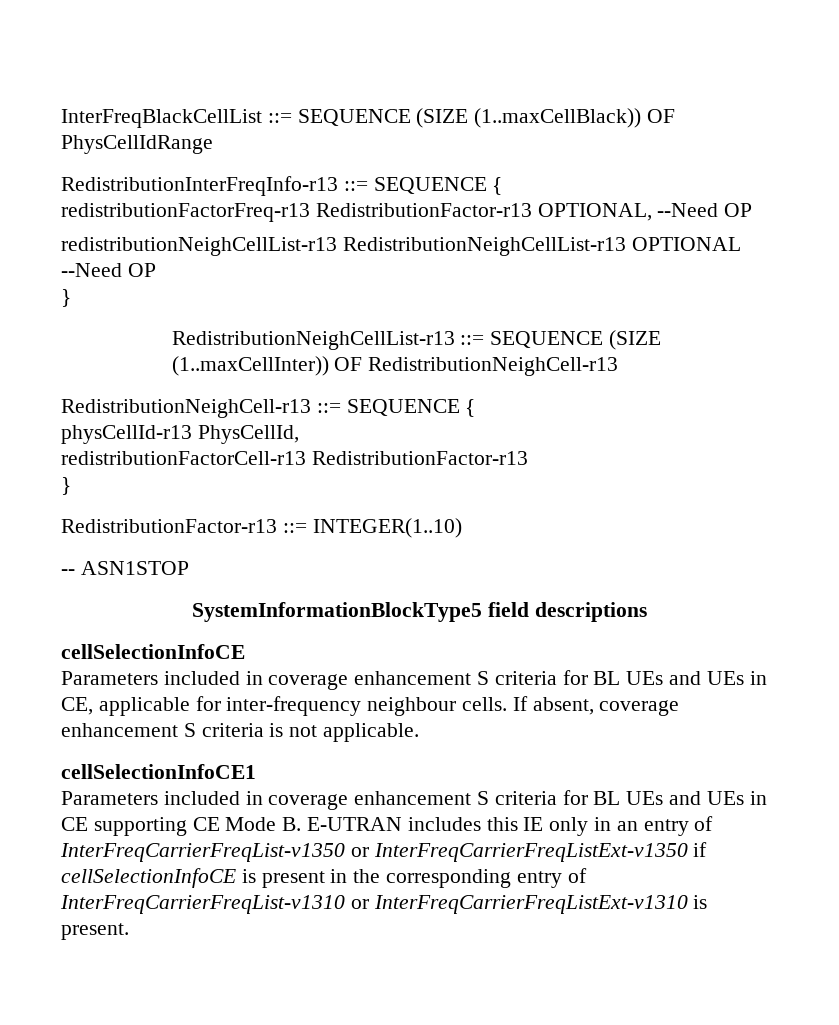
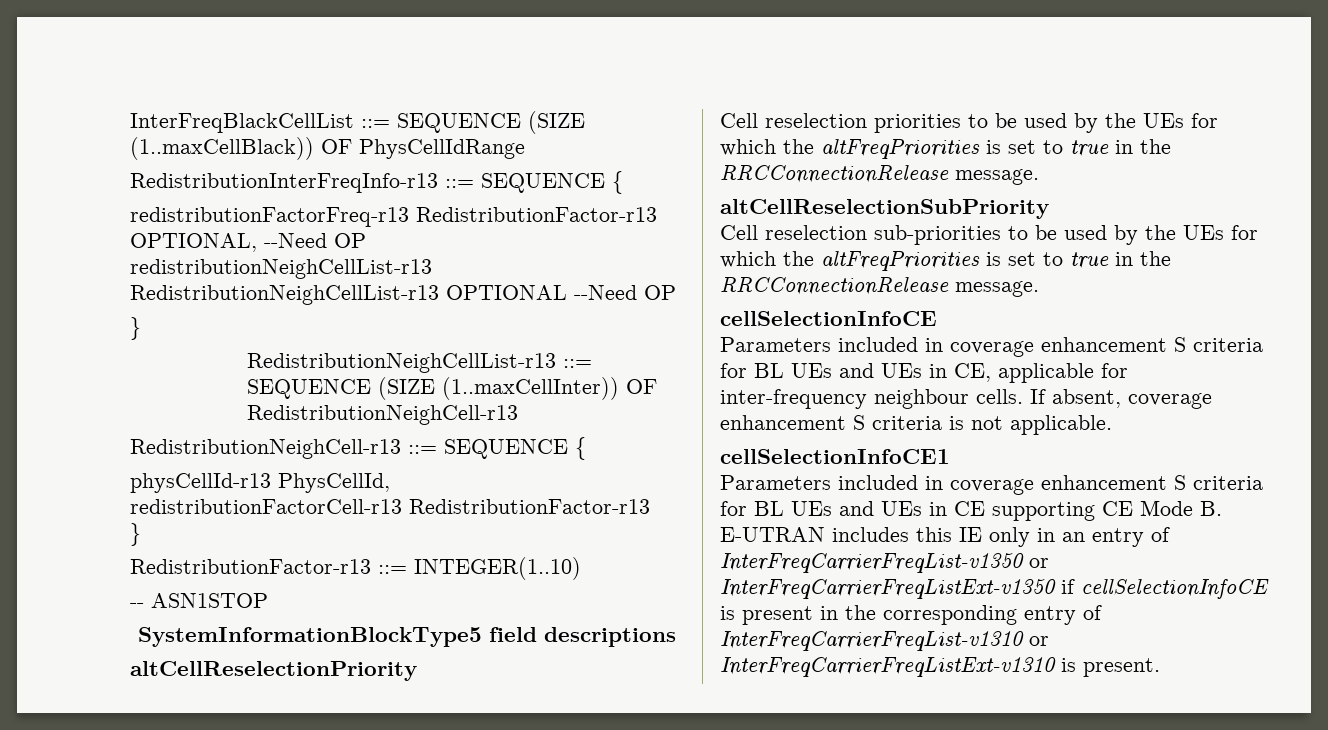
+ altCellReselectionPriority
+ Cell reselection priorities to be used by the UEs for which the altFreqPriorities is set to true in the RRCConnectionRelease message.
+ altCellReselectionSubPriority
+ Cell reselection sub-priorities to be used by the UEs for which the altFreqPriorities is set to true in the RRCConnectionRelease message.

